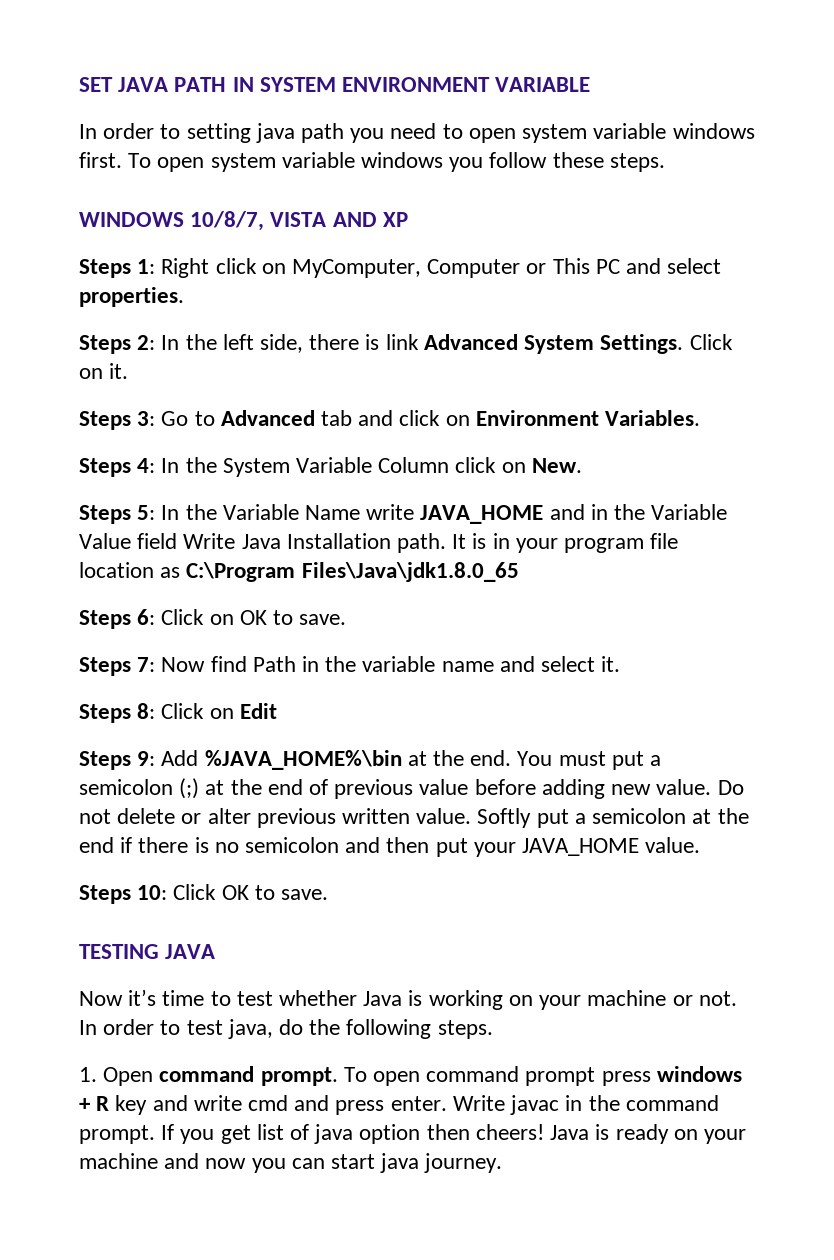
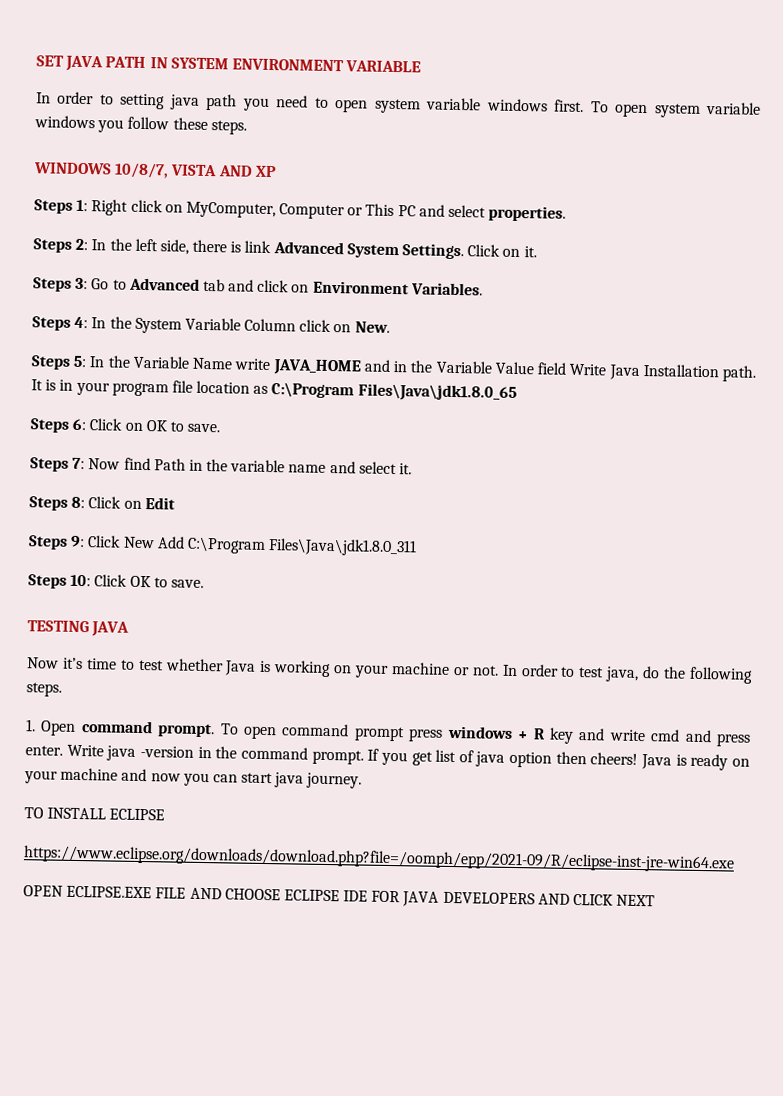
- Steps 9: Add %JAVA_HOME%\bin at the end. You must put a semicolon (;) at the end of previous value before adding new value. Do not delete or alter previous written value. Softly put a semicolon at the end if there is no semicolon and then put your JAVA_HOME value.
+ Steps 9: Click New Add C:\Program Files\Java\jdk1.8.0_311
- Write javac in the command prompt.
+ Write java -version in the command prompt.
+ TO INSTALL ECLIPSE
+ https://www.eclipse.org/downloads/download.php?file=/oomph/epp/2021-09/R/eclipse-inst-jre-win64.exe
+ OPEN ECLIPSE.EXE FILE AND CHOOSE ECLIPSE IDE FOR JAVA DEVELOPERS AND CLICK NEXT

